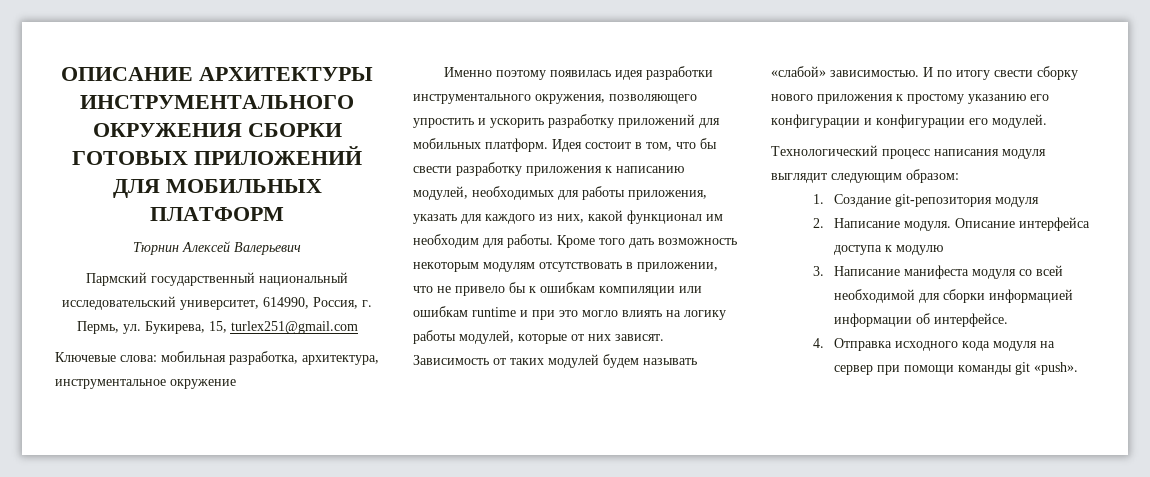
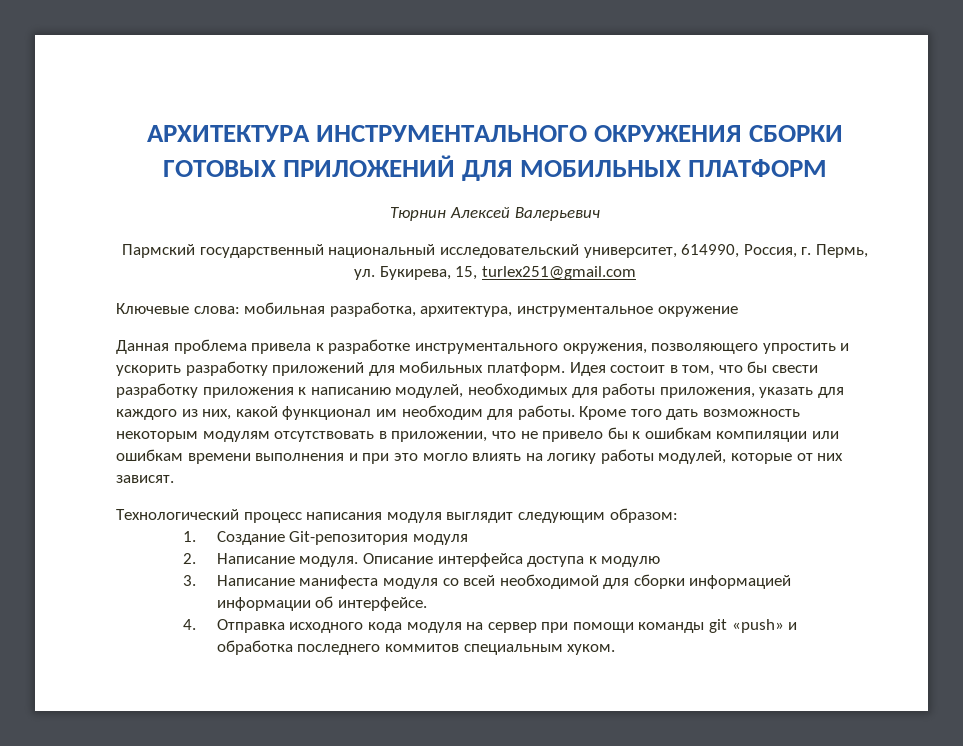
- ОПИСАНИЕ АРХИТЕКТУРЫ ИНСТРУМЕНТАЛЬНОГО ОКРУЖЕНИЯ СБОРКИ ГОТОВЫХ ПРИЛОЖЕНИЙ ДЛЯ МОБИЛЬНЫХ ПЛАТФОРМ
+ АРХИТЕКТУРА ИНСТРУМЕНТАЛЬНОГО ОКРУЖЕНИЯ СБОРКИ ГОТОВЫХ ПРИЛОЖЕНИЙ ДЛЯ МОБИЛЬНЫХ ПЛАТФОРМ
- Именно поэтому появилась идея разработки инструментального окружения, позволяющего упростить и ускорить разработку приложений для мобильных платформ.
+ Данная проблема привела к разработке инструментального окружения, позволяющего упростить и ускорить разработку приложений для мобильных платформ.
- Кроме того дать возможность некоторым модулям отсутствовать в приложении, что не привело бы к ошибкам компиляции или ошибкам runtime и при это могло влиять на логику работы модулей, которые от них зависят. Зависимость от таких модулей будем называть «слабой» зависимостью. И по итогу свести сборку нового приложения к простому указанию его конфигурации и конфигурации его модулей.
+ Кроме того дать возможность некоторым модулям отсутствовать в приложении, что не привело бы к ошибкам компиляции или ошибкам времени выполнения и при это могло влиять на логику работы модулей, которые от них зависят.
- 1. Создание git-репозитория модуля
+ 1. Создание Git-репозитория модуля
- 4. Отправка исходного кода модуля на сервер при помощи команды git «push».
+ 4. Отправка исходного кода модуля на сервер при помощи команды git «push» и обработка последнего коммитов специальным хуком.

